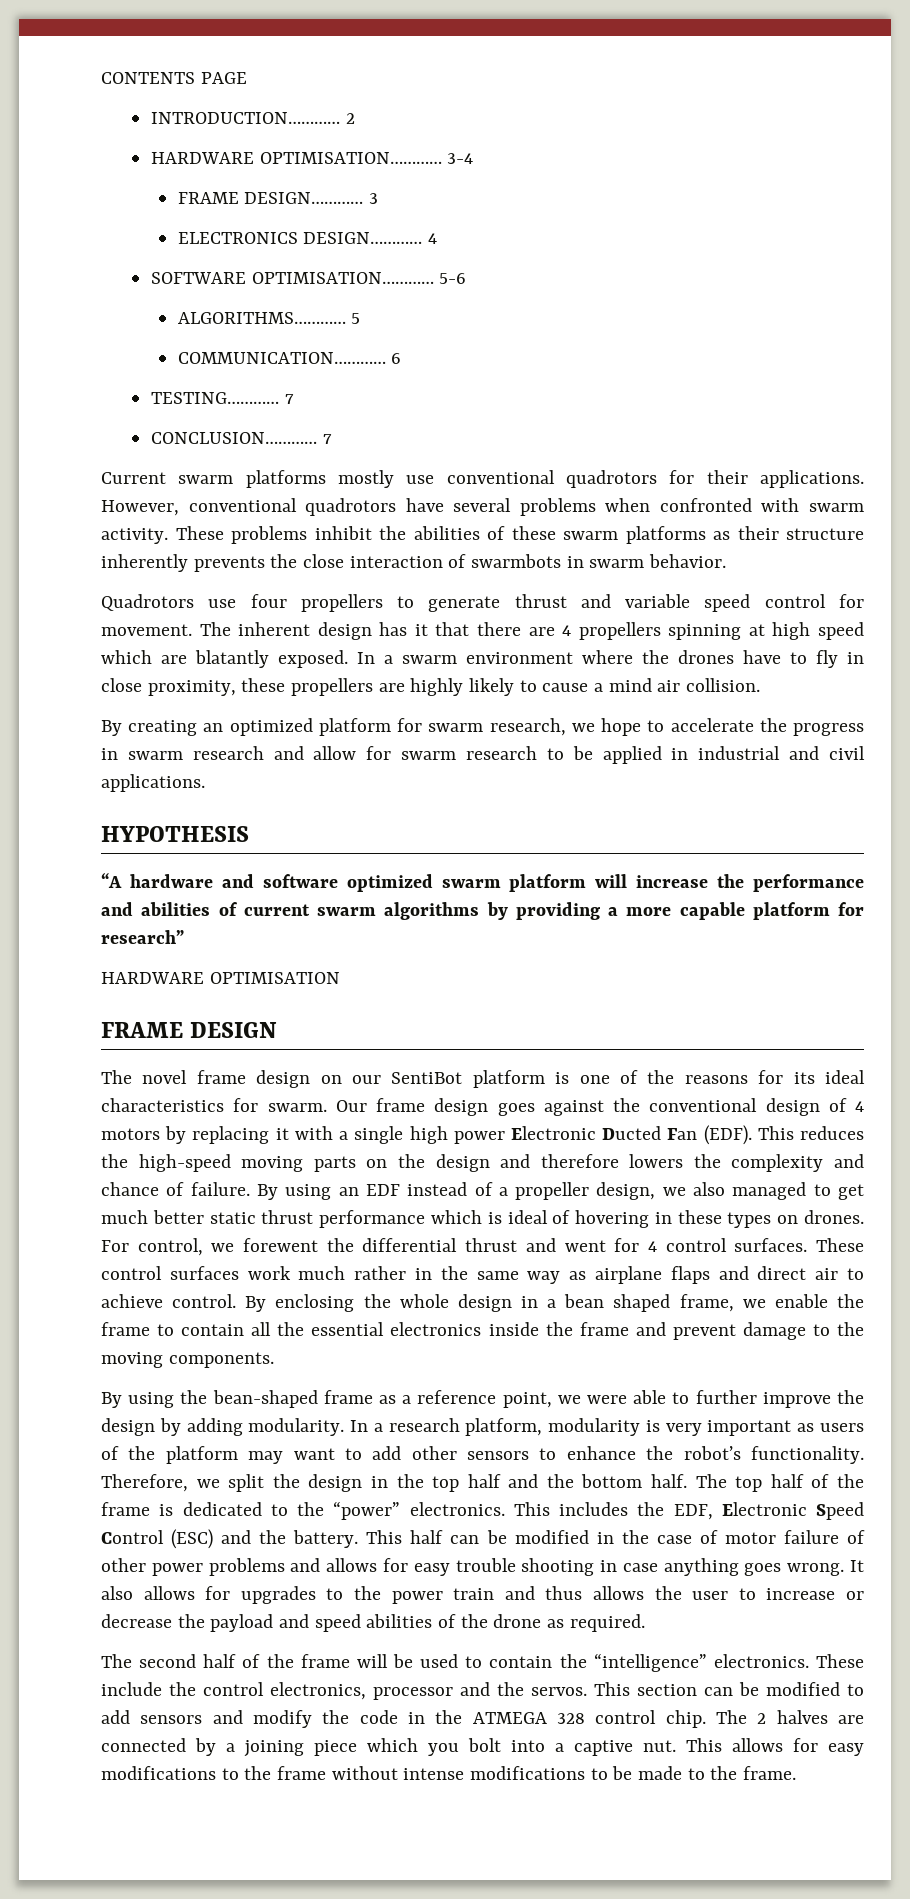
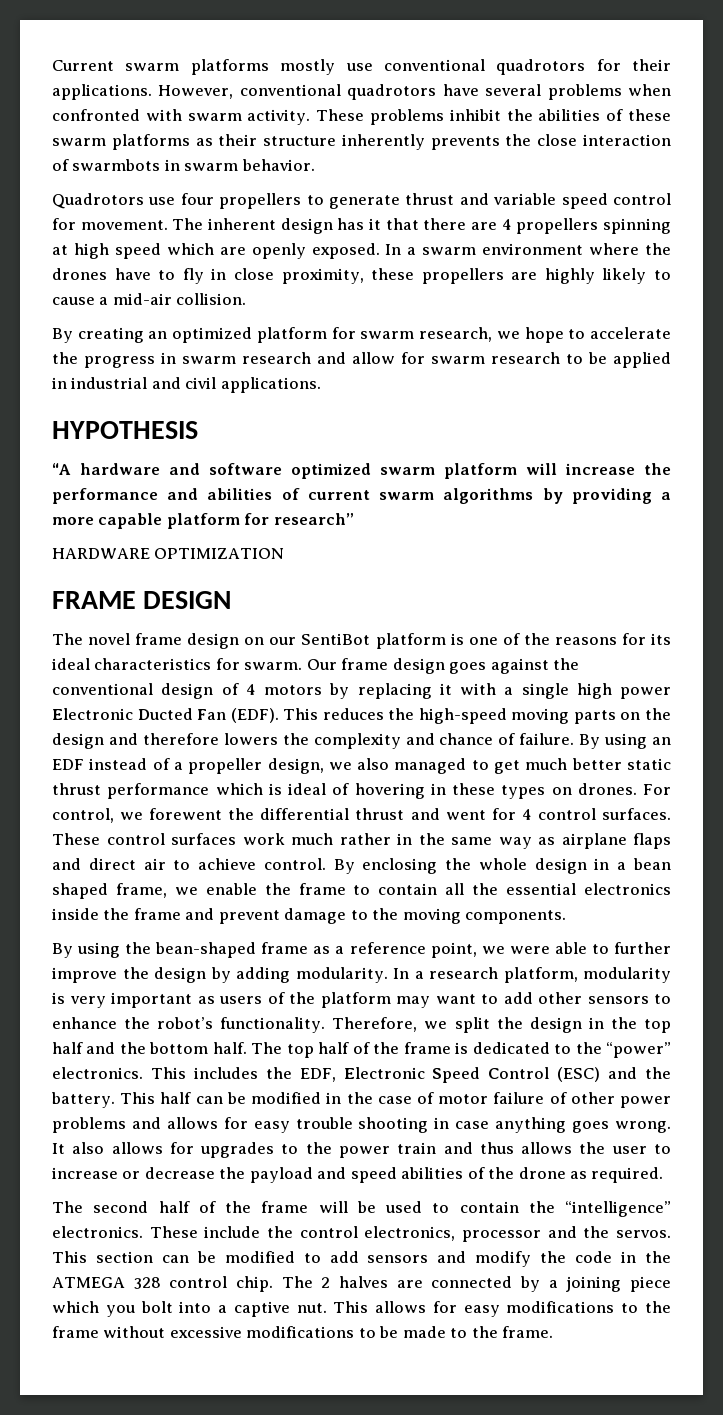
- CONTENTS PAGE
- INTRODUCTION………… 2
- HARDWARE OPTIMISATION………… 3-4
- FRAME DESIGN………… 3
- ELECTRONICS DESIGN………… 4
- SOFTWARE OPTIMISATION………… 5-6
- ALGORITHMS………… 5
- COMMUNICATION………… 6
- TESTING………… 7
- CONCLUSION………… 7
- The inherent design has it that there are 4 propellers spinning at high speed which are blatantly exposed.
+ The inherent design has it that there are 4 propellers spinning at high speed which are openly exposed.
- In a swarm environment where the drones have to fly in close proximity, these propellers are highly likely to cause a mind air collision.
+ In a swarm environment where the drones have to fly in close proximity, these propellers are highly likely to cause a mid-air collision.
- HARDWARE OPTIMISATION
+ HARDWARE OPTIMIZATION
- This allows for easy modifications to the frame without intense modifications to be made to the frame.
+ This allows for easy modifications to the frame without excessive modifications to be made to the frame.

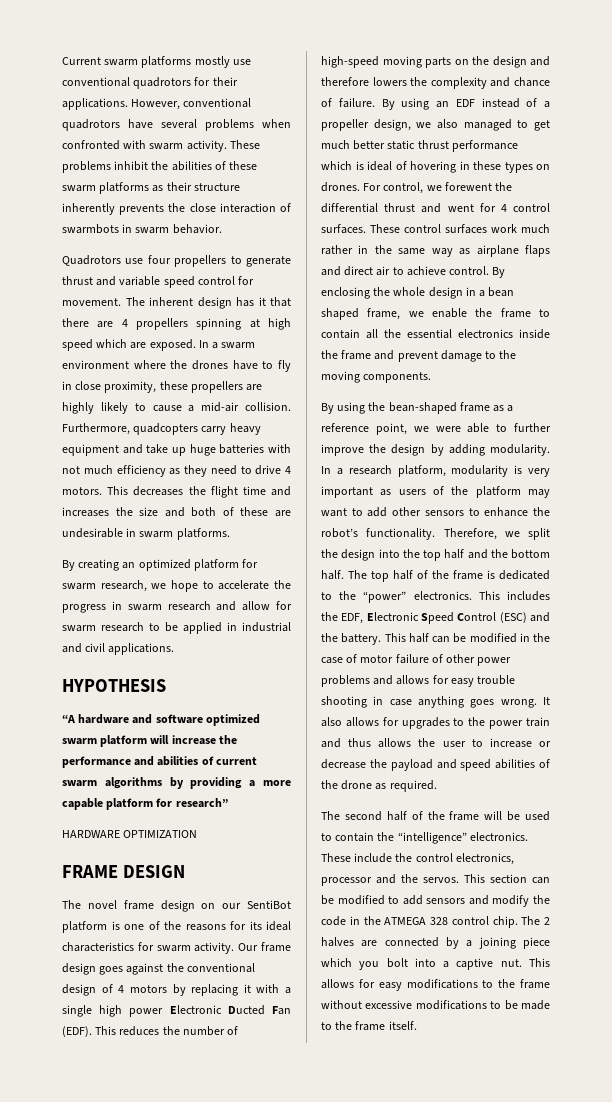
- The inherent design has it that there are 4 propellers spinning at high speed which are openly exposed.
+ The inherent design has it that there are 4 propellers spinning at high speed which are exposed.
+ Furthermore, quadcopters carry heavy equipment and take up huge batteries with not much efficiency as they need to drive 4 motors. This decreases the flight time and increases the size and both of these are undesirable in swarm platforms.
- The novel frame design on our SentiBot platform is one of the reasons for its ideal characteristics for swarm.
+ The novel frame design on our SentiBot platform is one of the reasons for its ideal characteristics for swarm activity.
- This reduces the high-speed moving parts on the design and therefore lowers the complexity and chance of failure.
+ This reduces the number of high-speed moving parts on the design and therefore lowers the complexity and chance of failure.
- Therefore, we split the design in the top half and the bottom half.
+ Therefore, we split the design into the top half and the bottom half.
- This allows for easy modifications to the frame without excessive modifications to be made to the frame.
+ This allows for easy modifications to the frame without excessive modifications to be made to the frame itself.

